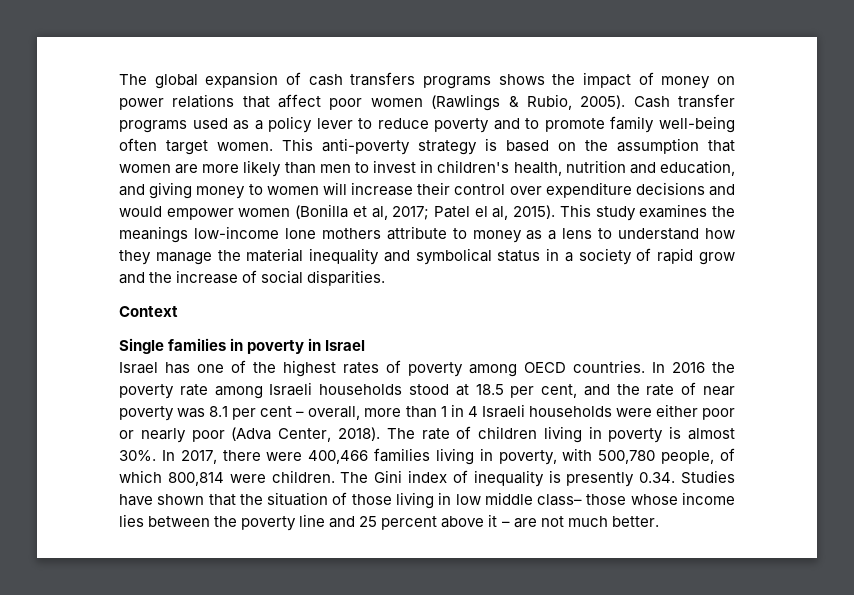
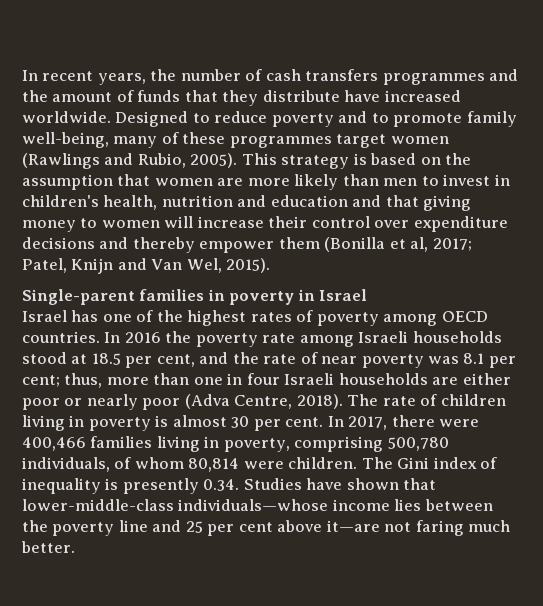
- The global expansion of cash transfers programs shows the impact of money on power relations that affect poor women (Rawlings & Rubio, 2005). Cash transfer programs used as a policy lever to reduce poverty and to promote family well-being often target women. This anti-poverty strategy is based on the assumption that women are more likely than men to invest in children's health, nutrition and education, and giving money to women will increase their control over expenditure decisions and would empower women (Bonilla et al, 2017; Patel el al, 2015). This study examines the meanings low-income lone mothers attribute to money as a lens to understand how they manage the material inequality and symbolical status in a society of rapid grow and the increase of social disparities.
- Context
- Single families in poverty in Israel
+ In recent years, the number of cash transfers programmes and the amount of funds that they distribute have increased worldwide. Designed to reduce poverty and to promote family well-being, many of these programmes target women (Rawlings and Rubio, 2005). This strategy is based on the assumption that women are more likely than men to invest in children's health, nutrition and education and that giving money to women will increase their control over expenditure decisions and thereby empower them (Bonilla et al, 2017; Patel, Knijn and Van Wel, 2015).
+ Single-parent families in poverty in Israel
- In 2016 the poverty rate among Israeli households stood at 18.5 per cent, and the rate of near poverty was 8.1 per cent – overall, more than 1 in 4 Israeli households were either poor or nearly poor (Adva Center, 2018).
+ In 2016 the poverty rate among Israeli households stood at 18.5 per cent, and the rate of near poverty was 8.1 per cent; thus, more than one in four Israeli households are either poor or nearly poor (Adva Centre, 2018).
- The rate of children living in poverty is almost 30%.
+ The rate of children living in poverty is almost 30 per cent.
- In 2017, there were 400,466 families living in poverty, with 500,780 people, of which 800,814 were children.
+ In 2017, there were 400,466 families living in poverty, comprising 500,780 individuals, of whom 80,814 were children.
- The Gini index of inequality is presently 0.34. Studies have shown that the situation of those living in low middle class– those whose income lies between the poverty line and 25 percent above it – are not much better.
+ The Gini index of inequality is presently 0.34. Studies have shown that lower-middle-class individuals—whose income lies between the poverty line and 25 per cent above it—are not faring much better.

